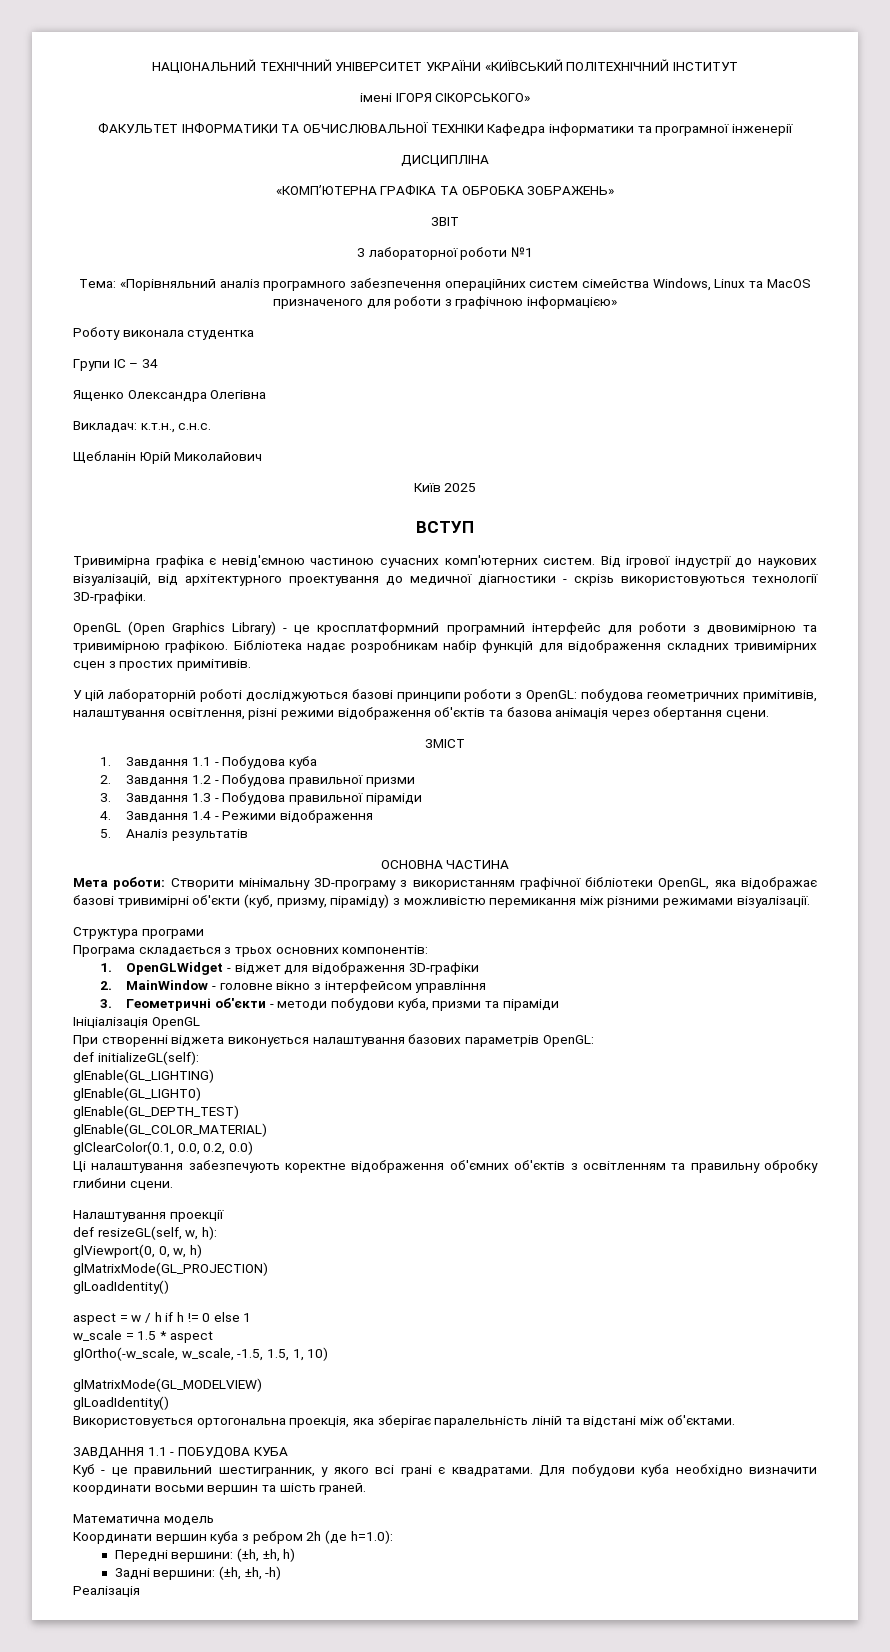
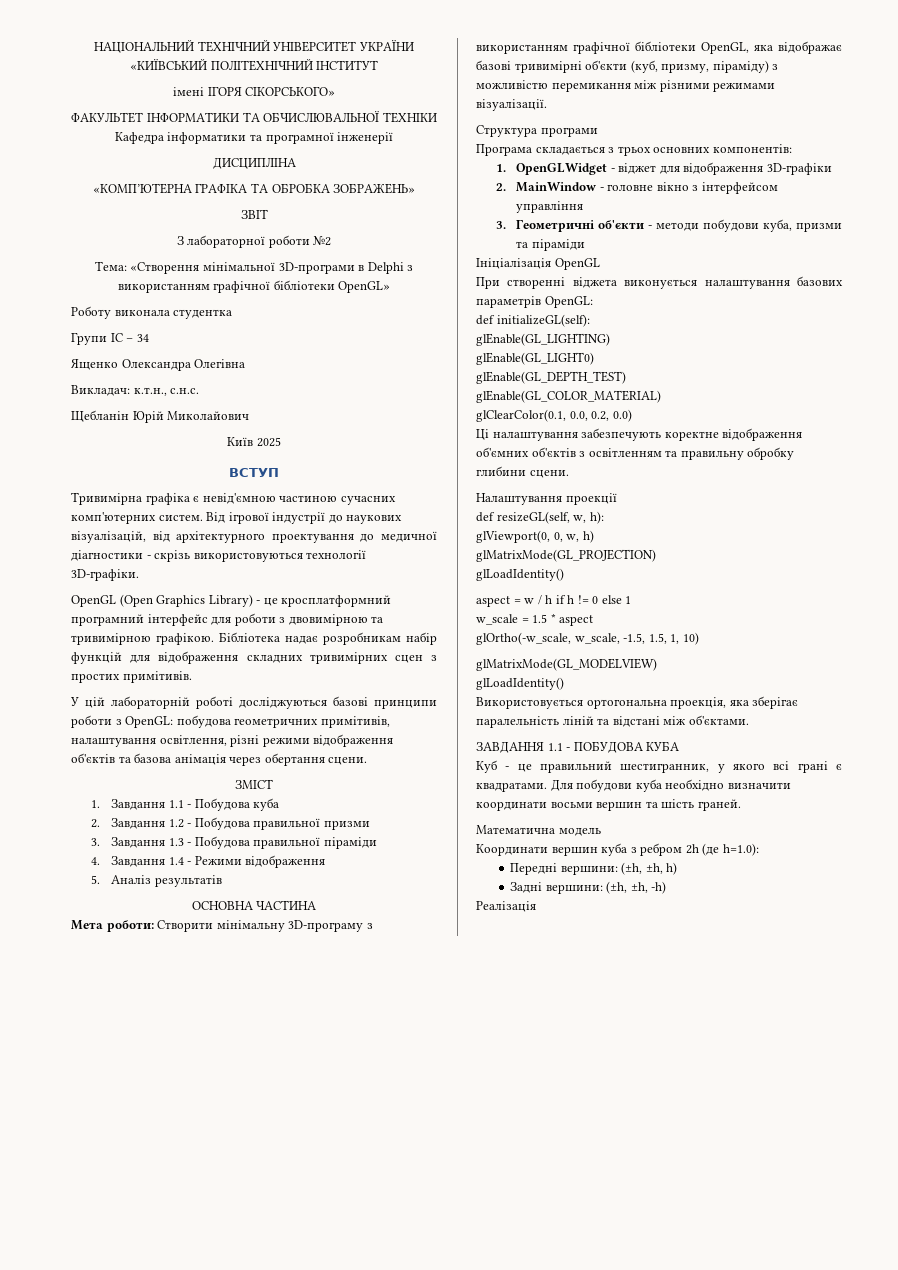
- З лабораторної роботи №1
+ З лабораторної роботи №2
- Тема: «Порівняльний аналіз програмного забезпечення операційних систем сімейства Windows, Linux та MacOS призначеного для роботи з графічною інформацією»
+ Тема: «Створення мінімальної 3D-програми в Delphi з використанням графічної бібліотеки OpenGL»

